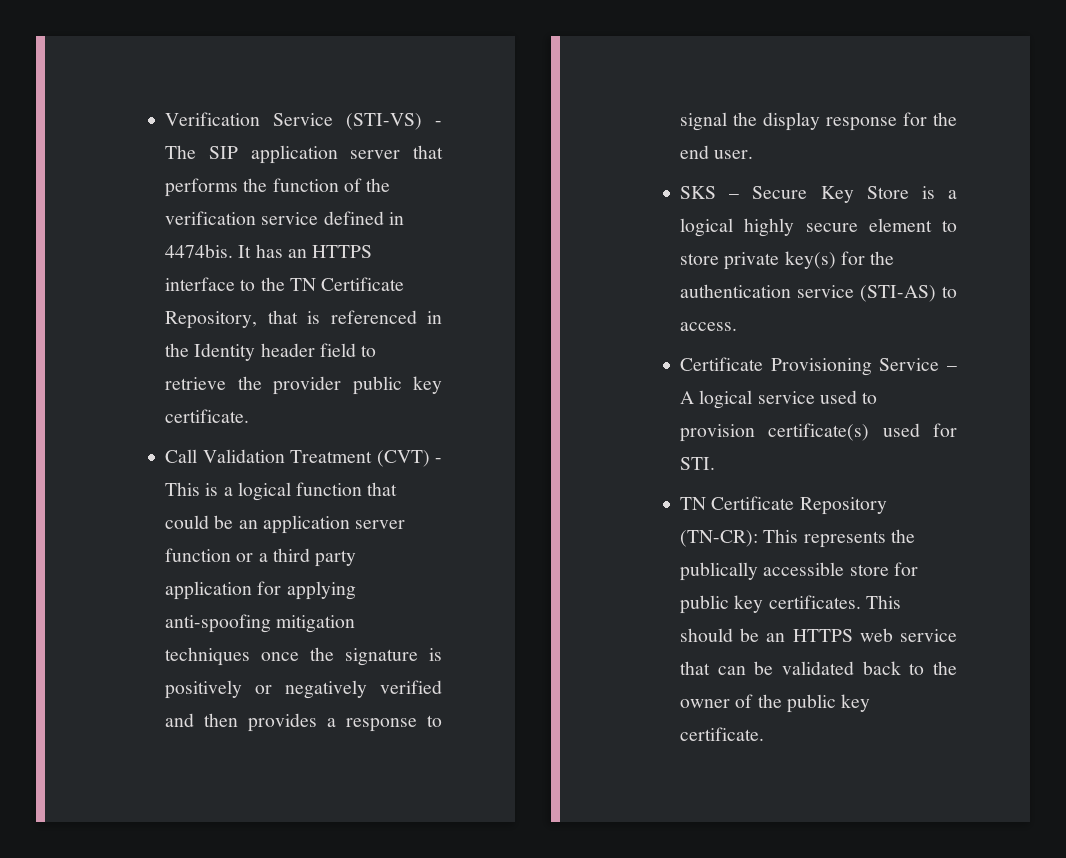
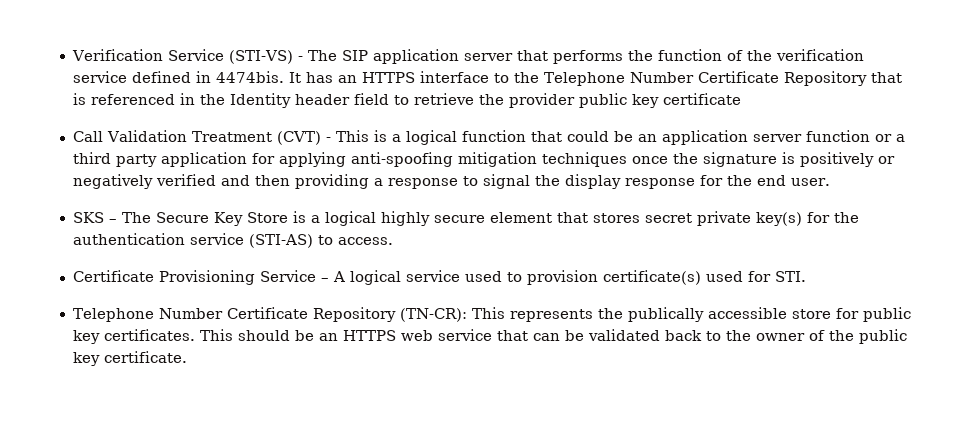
- It has an HTTPS interface to the TN Certificate Repository, that is referenced in the Identity header field to retrieve the provider public key certificate.
+ It has an HTTPS interface to the Telephone Number Certificate Repository that is referenced in the Identity header field to retrieve the provider public key certificate
- Call Validation Treatment (CVT) - This is a logical function that could be an application server function or a third party application for applying anti-spoofing mitigation techniques once the signature is positively or negatively verified and then provides a response to signal the display response for the end user.
+ Call Validation Treatment (CVT) - This is a logical function that could be an application server function or a third party application for applying anti-spoofing mitigation techniques once the signature is positively or negatively verified and then providing a response to signal the display response for the end user.
- SKS – Secure Key Store is a logical highly secure element to store private key(s) for the authentication service (STI-AS) to access.
+ SKS – The Secure Key Store is a logical highly secure element that stores secret private key(s) for the authentication service (STI-AS) to access.
- TN Certificate Repository (TN-CR): This represents the publically accessible store for public key certificates.
+ Telephone Number Certificate Repository (TN-CR): This represents the publically accessible store for public key certificates.

